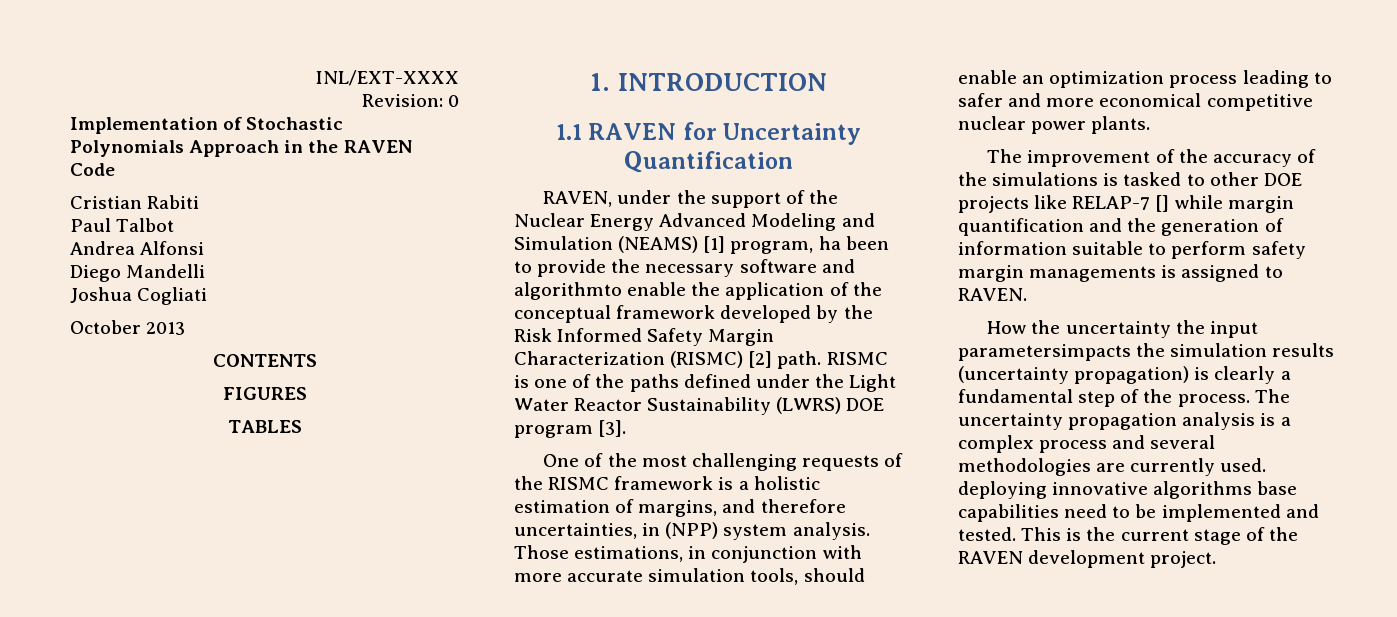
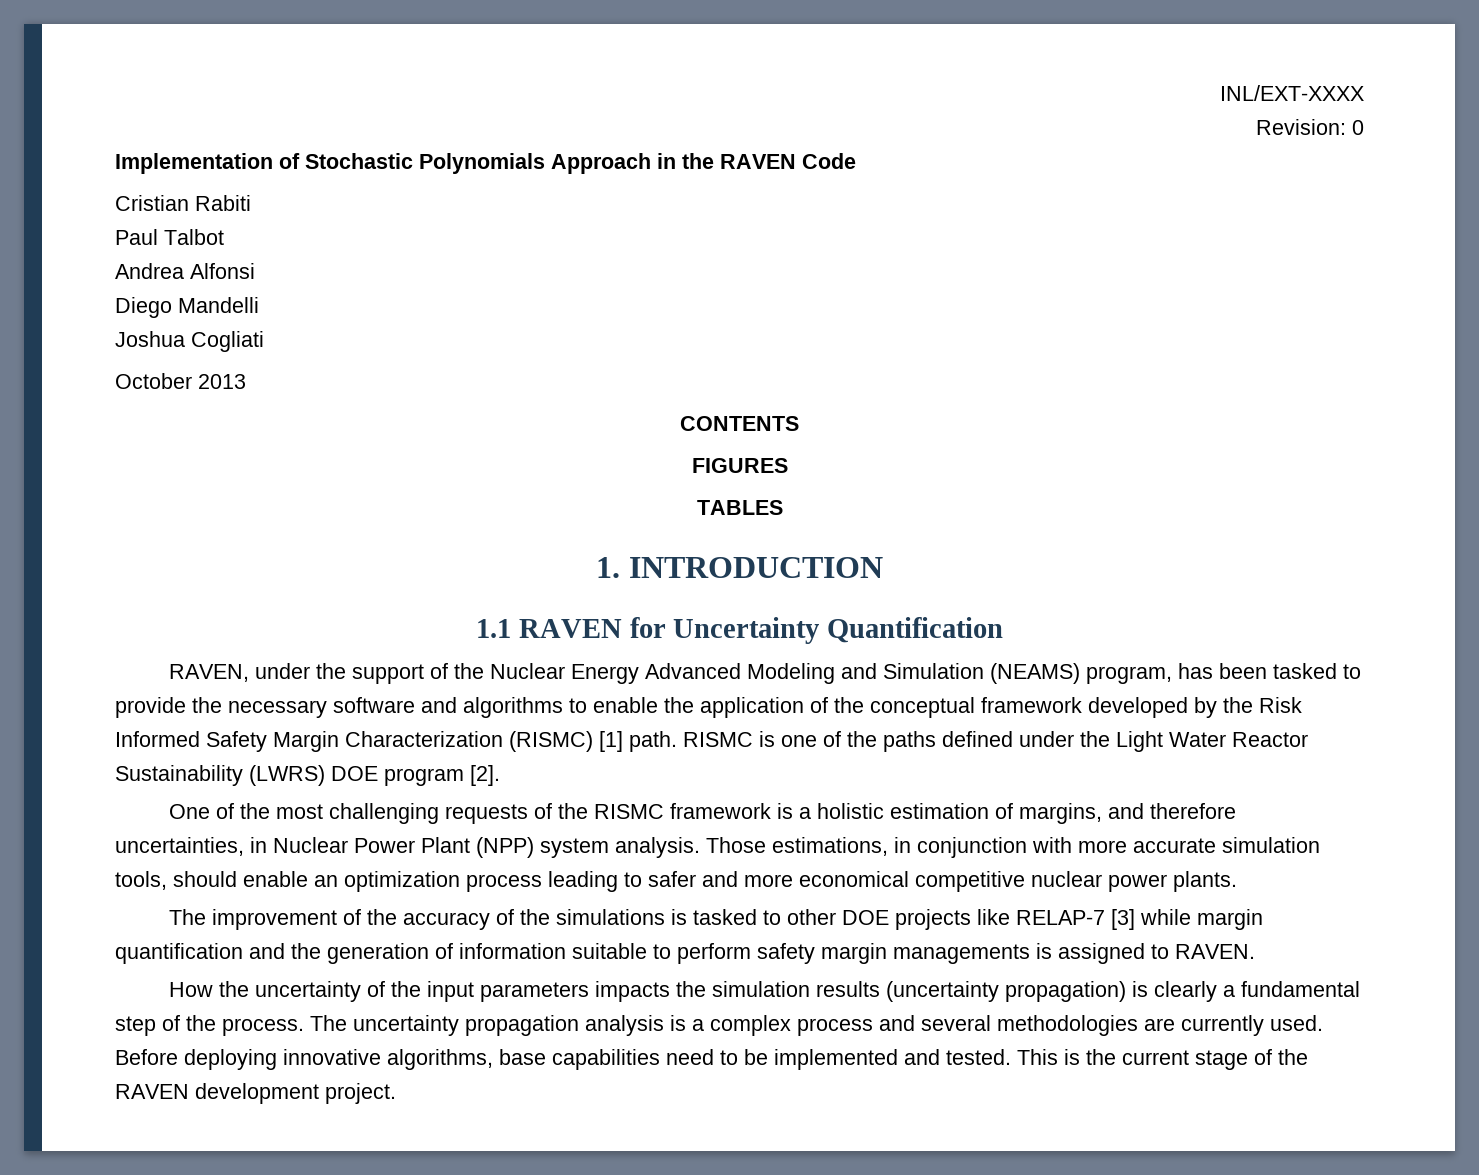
- RAVEN, under the support of the Nuclear Energy Advanced Modeling and Simulation (NEAMS) [1] program, ha been to provide the necessary software and algorithmto enable the application of the conceptual framework developed by the Risk Informed Safety Margin Characterization (RISMC) [2] path.
+ RAVEN, under the support of the Nuclear Energy Advanced Modeling and Simulation (NEAMS) program, has been tasked to provide the necessary software and algorithms to enable the application of the conceptual framework developed by the Risk Informed Safety Margin Characterization (RISMC) [1] path.
- RISMC is one of the paths defined under the Light Water Reactor Sustainability (LWRS) DOE program [3].
+ RISMC is one of the paths defined under the Light Water Reactor Sustainability (LWRS) DOE program [2].
- One of the most challenging requests of the RISMC framework is a holistic estimation of margins, and therefore uncertainties, in (NPP) system analysis.
+ One of the most challenging requests of the RISMC framework is a holistic estimation of margins, and therefore uncertainties, in Nuclear Power Plant (NPP) system analysis.
- The improvement of the accuracy of the simulations is tasked to other DOE projects like RELAP-7 [] while margin quantification and the generation of information suitable to perform safety margin managements is assigned to RAVEN.
+ The improvement of the accuracy of the simulations is tasked to other DOE projects like RELAP-7 [3] while margin quantification and the generation of information suitable to perform safety margin managements is assigned to RAVEN.
- How the uncertainty the input parametersimpacts the simulation results (uncertainty propagation) is clearly a fundamental step of the process.
+ How the uncertainty of the input parameters impacts the simulation results (uncertainty propagation) is clearly a fundamental step of the process.
- The uncertainty propagation analysis is a complex process and several methodologies are currently used. deploying innovative algorithms base capabilities need to be implemented and tested.
+ The uncertainty propagation analysis is a complex process and several methodologies are currently used. Before deploying innovative algorithms, base capabilities need to be implemented and tested.

